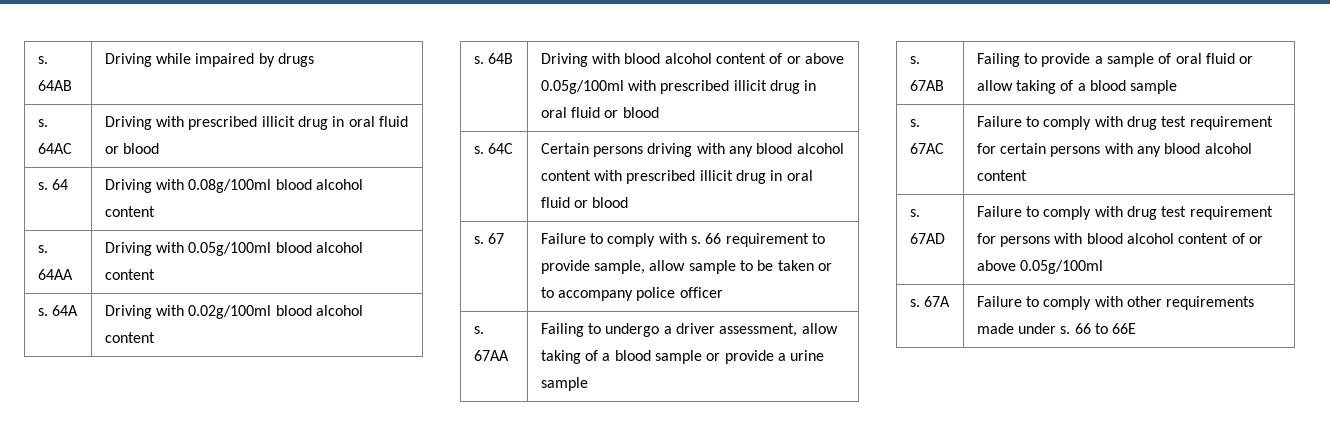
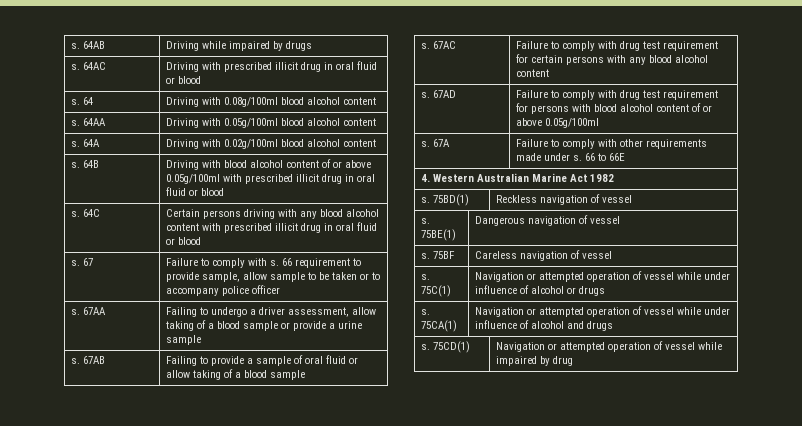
+ 4. Western Australian Marine Act 1982
+ s. 75BD(1) | Reckless navigation of vessel
+ s. 75BE(1) | Dangerous navigation of vessel
+ s. 75BF | Careless navigation of vessel
+ s. 75C(1) | Navigation or attempted operation of vessel while under influence of alcohol or drugs
+ s. 75CA(1) | Navigation or attempted operation of vessel while under influence of alcohol and drugs
+ s. 75CD(1) | Navigation or attempted operation of vessel while impaired by drug

